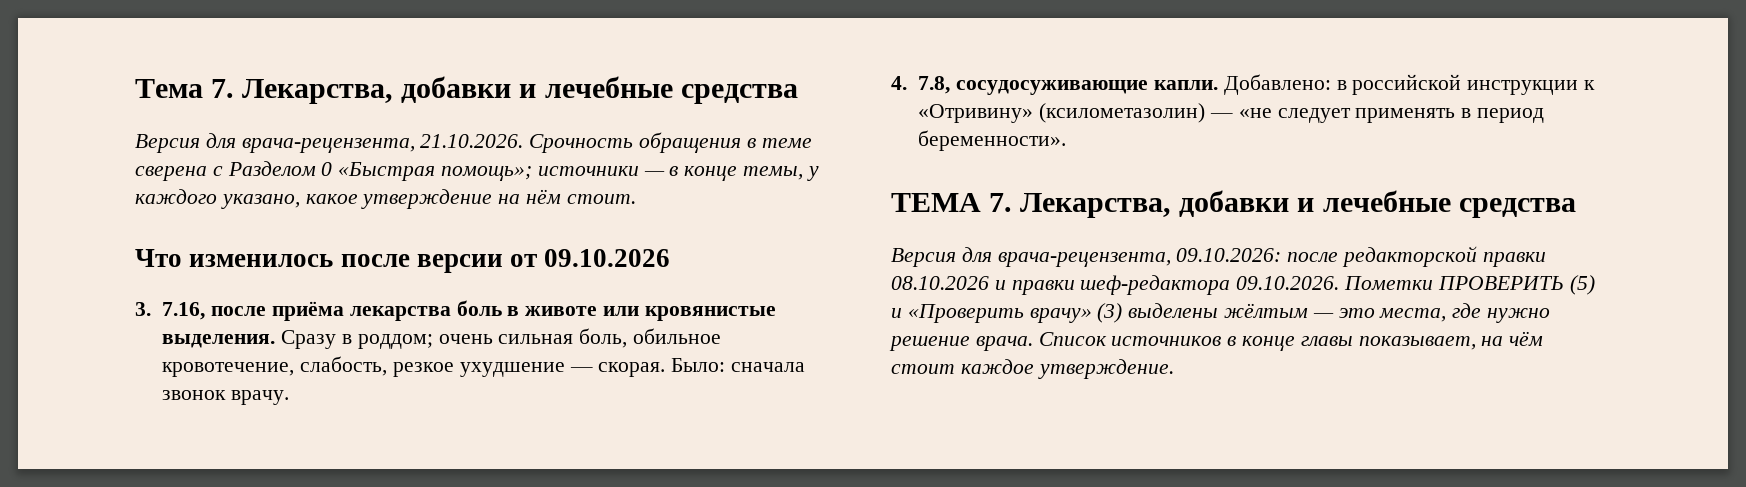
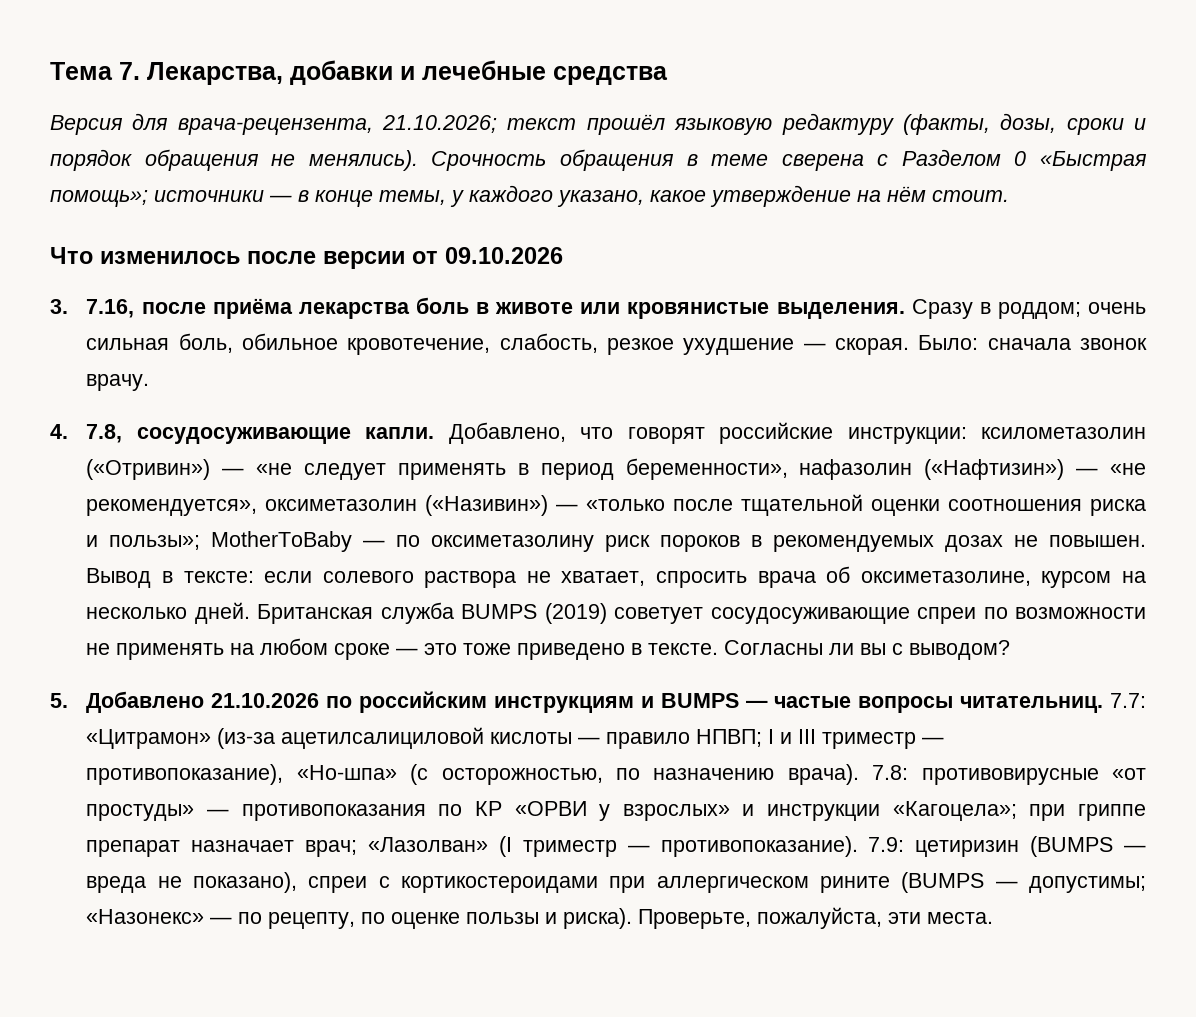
- Версия для врача-рецензента, 21.10.2026. Срочность обращения в теме сверена с Разделом 0 «Быстрая помощь»; источники — в конце темы, у каждого указано, какое утверждение на нём стоит.
+ Версия для врача-рецензента, 21.10.2026; текст прошёл языковую редактуру (факты, дозы, сроки и порядок обращения не менялись). Срочность обращения в теме сверена с Разделом 0 «Быстрая помощь»; источники — в конце темы, у каждого указано, какое утверждение на нём стоит.
- Добавлено: в российской инструкции к «Отривину» (ксилометазолин) — «не следует применять в период беременности».
- ТЕМА 7. Лекарства, добавки и лечебные средства
- Версия для врача-рецензента, 09.10.2026: после редакторской правки 08.10.2026 и правки шеф-редактора 09.10.2026. Пометки ПРОВЕРИТЬ (5) и «Проверить врачу» (3) выделены жёлтым — это места, где нужно решение врача. Список источников в конце главы показывает, на чём стоит каждое утверждение.
+ Добавлено, что говорят российские инструкции: ксилометазолин («Отривин») — «не следует применять в период беременности», нафазолин («Нафтизин») — «не рекомендуется», оксиметазолин («Називин») — «только после тщательной оценки соотношения риска и пользы»; MotherToBaby — по оксиметазолину риск пороков в рекомендуемых дозах не повышен. Вывод в тексте: если солевого раствора не хватает, спросить врача об оксиметазолине, курсом на несколько дней. Британская служба BUMPS (2019) советует сосудосуживающие спреи по возможности не применять на любом сроке — это тоже приведено в тексте. Согласны ли вы с выводом?
+ 5. Добавлено 21.10.2026 по российским инструкциям и BUMPS — частые вопросы читательниц. 7.7: «Цитрамон» (из-за ацетилсалициловой кислоты — правило НПВП; I и III триместр — противопоказание), «Но-шпа» (с осторожностью, по назначению врача). 7.8: противовирусные «от простуды» — противопоказания по КР «ОРВИ у взрослых» и инструкции «Кагоцела»; при гриппе препарат назначает врач; «Лазолван» (I триместр — противопоказание). 7.9: цетиризин (BUMPS — вреда не показано), спреи с кортикостероидами при аллергическом рините (BUMPS — допустимы; «Назонекс» — по рецепту, по оценке пользы и риска). Проверьте, пожалуйста, эти места.

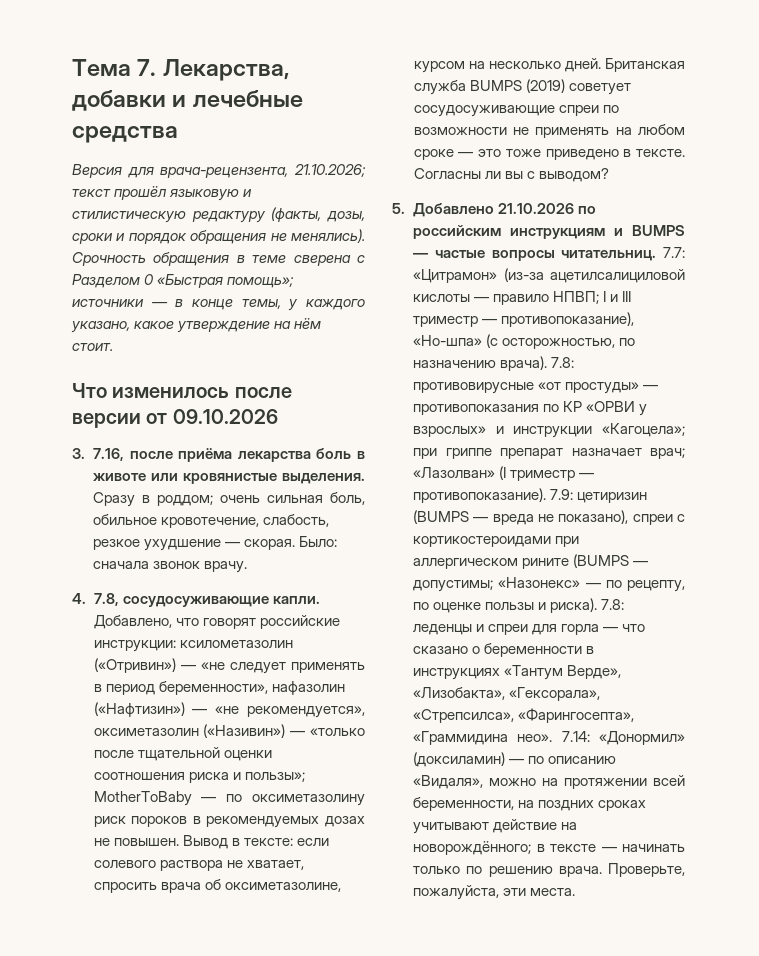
- Версия для врача-рецензента, 21.10.2026; текст прошёл языковую редактуру (факты, дозы, сроки и порядок обращения не менялись).
+ Версия для врача-рецензента, 21.10.2026; текст прошёл языковую и стилистическую редактуру (факты, дозы, сроки и порядок обращения не менялись).
+ 7.8: леденцы и спреи для горла — что сказано о беременности в инструкциях «Тантум Верде», «Лизобакта», «Гексорала», «Стрепсилса», «Фарингосепта», «Граммидина нео». 7.14: «Донормил» (доксиламин) — по описанию «Видаля», можно на протяжении всей беременности, на поздних сроках учитывают действие на новорождённого; в тексте — начинать только по решению врача.

